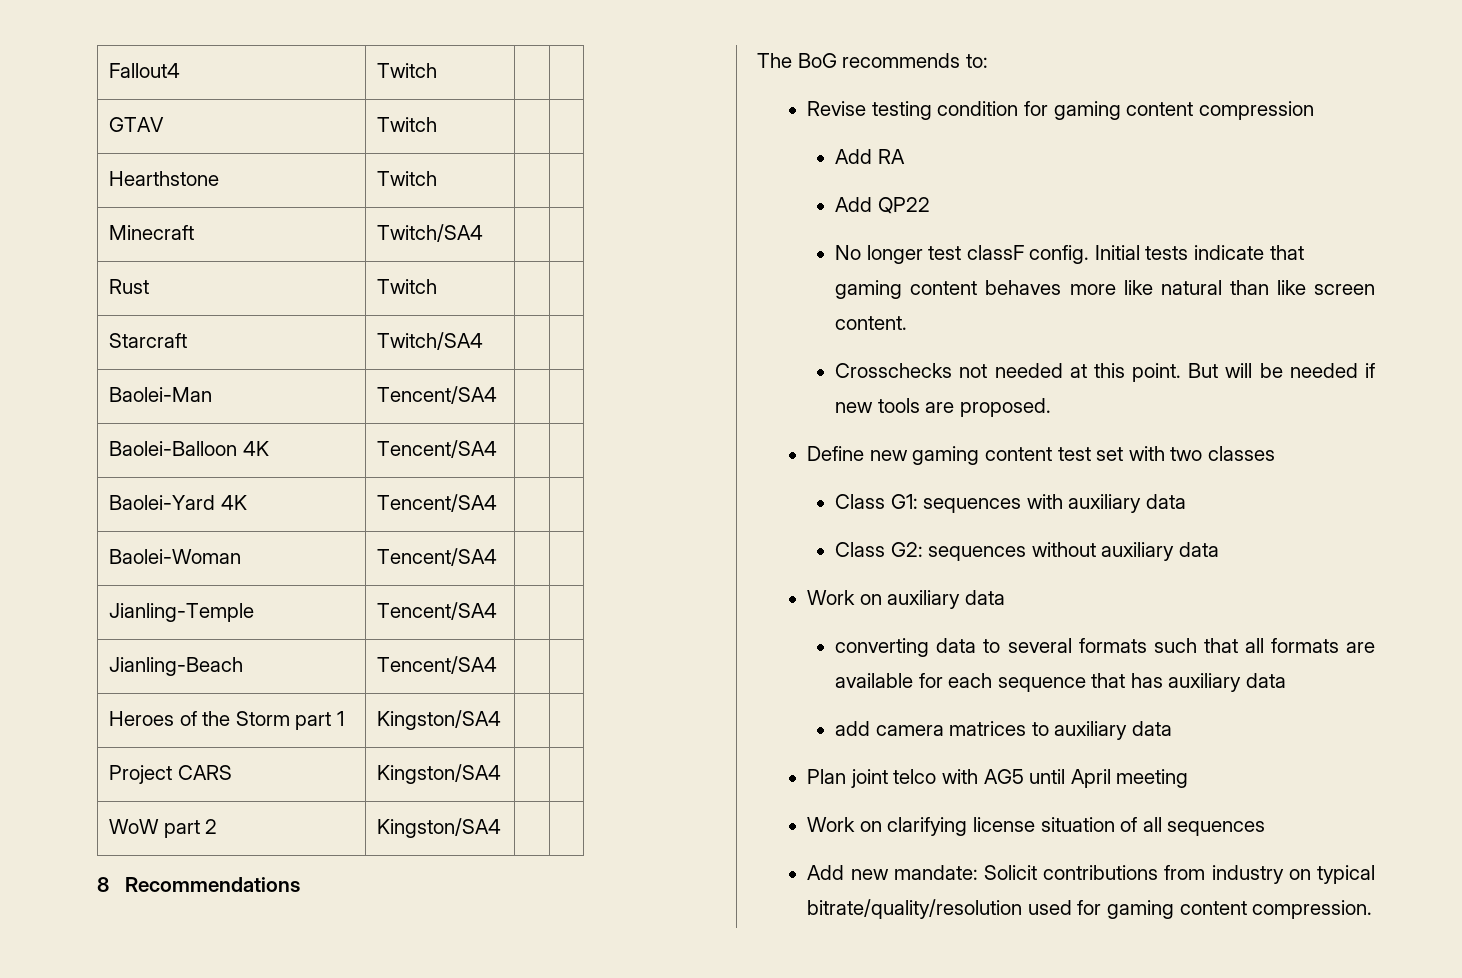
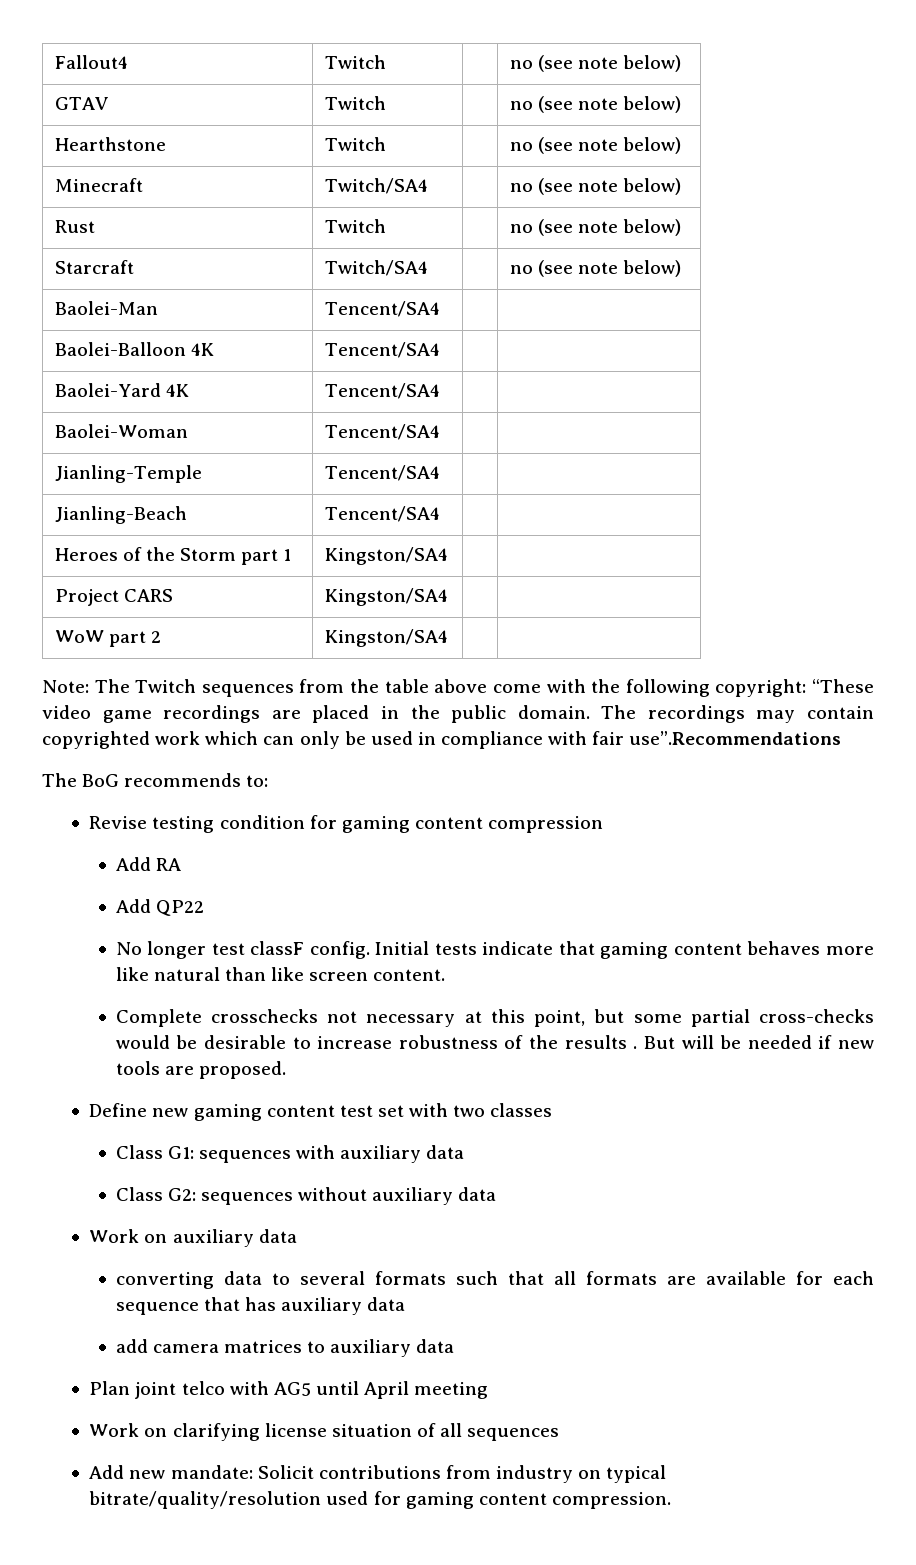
- Fallout4 | Twitch | |
- GTAV | Twitch | |
- Hearthstone | Twitch | |
- Minecraft | Twitch/SA4 | |
- Rust | Twitch | |
- Starcraft | Twitch/SA4 | |
+ Fallout4 | Twitch | | no (see note below)
+ GTAV | Twitch | | no (see note below)
+ Hearthstone | Twitch | | no (see note below)
+ Minecraft | Twitch/SA4 | | no (see note below)
+ Rust | Twitch | | no (see note below)
+ Starcraft | Twitch/SA4 | | no (see note below)
- 8 Recommendations
+ Note: The Twitch sequences from the table above come with the following copyright: “These video game recordings are placed in the public domain. The recordings may contain copyrighted work which can only be used in compliance with fair use”.Recommendations
- Crosschecks not needed at this point.
+ Complete crosschecks not necessary at this point, but some partial cross-checks would be desirable to increase robustness of the results .

